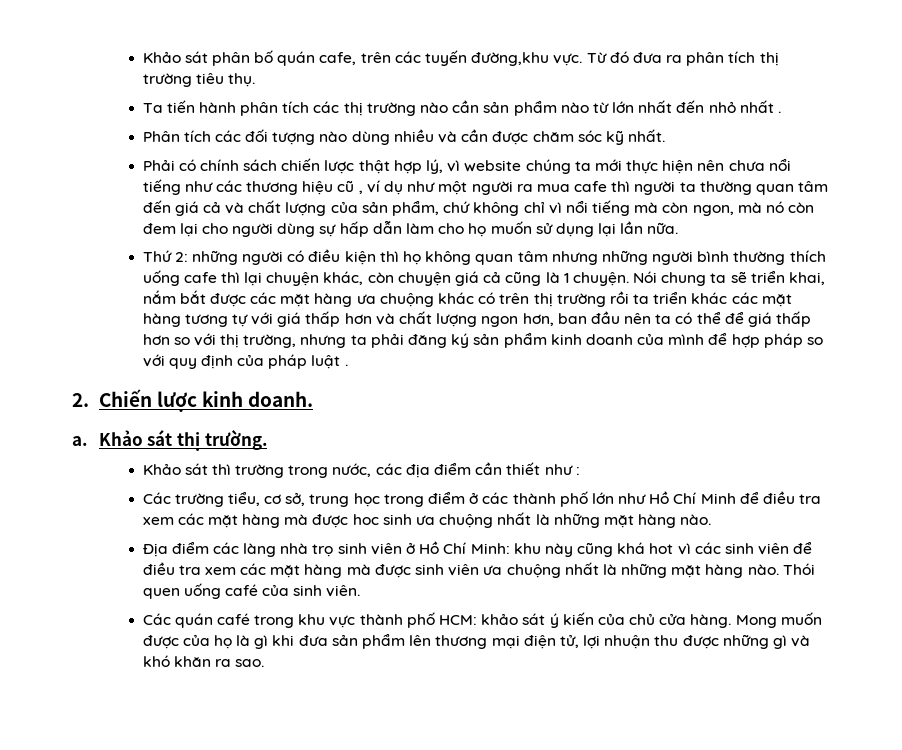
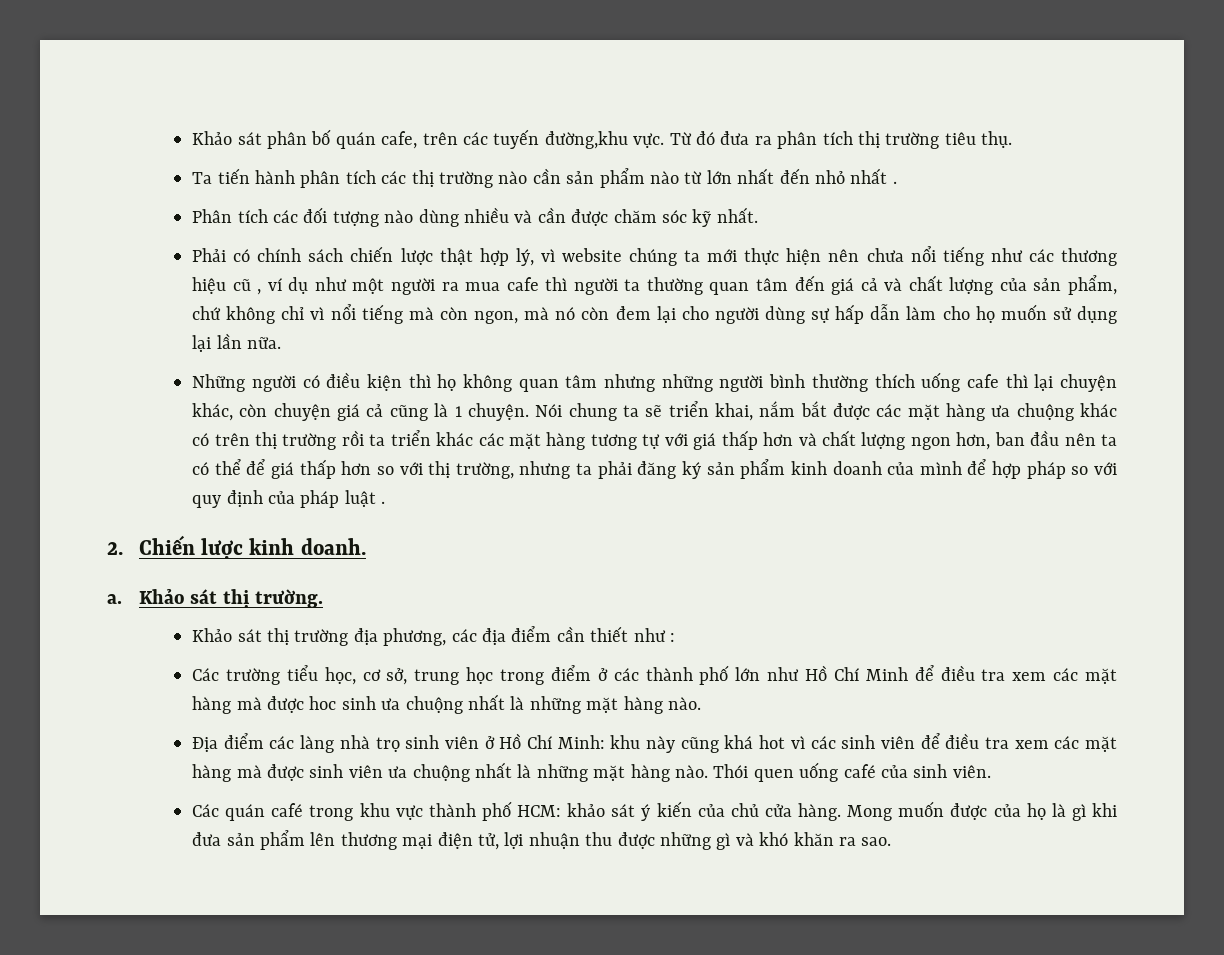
- Thứ 2: những người có điều kiện thì họ không quan tâm nhưng những người bình thường thích uống cafe thì lại chuyện khác, còn chuyện giá cả cũng là 1 chuyện.
+ Những người có điều kiện thì họ không quan tâm nhưng những người bình thường thích uống cafe thì lại chuyện khác, còn chuyện giá cả cũng là 1 chuyện.
- Khảo sát thì trường trong nước, các địa điểm cần thiết như :
+ Khảo sát thị trường địa phương, các địa điểm cần thiết như :
- Các trường tiểu, cơ sở, trung học trong điểm ở các thành phố lớn như Hồ Chí Minh để điều tra xem các mặt hàng mà được hoc sinh ưa chuộng nhất là những mặt hàng nào.
+ Các trường tiểu học, cơ sở, trung học trong điểm ở các thành phố lớn như Hồ Chí Minh để điều tra xem các mặt hàng mà được hoc sinh ưa chuộng nhất là những mặt hàng nào.

